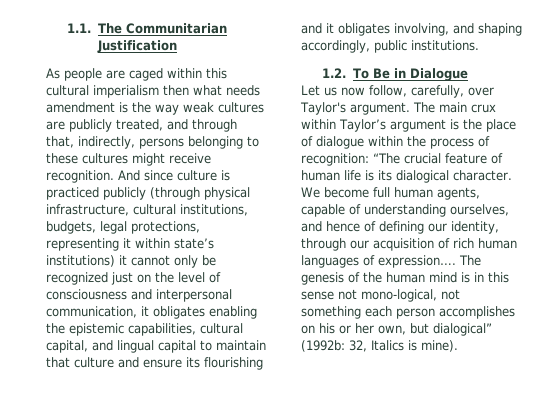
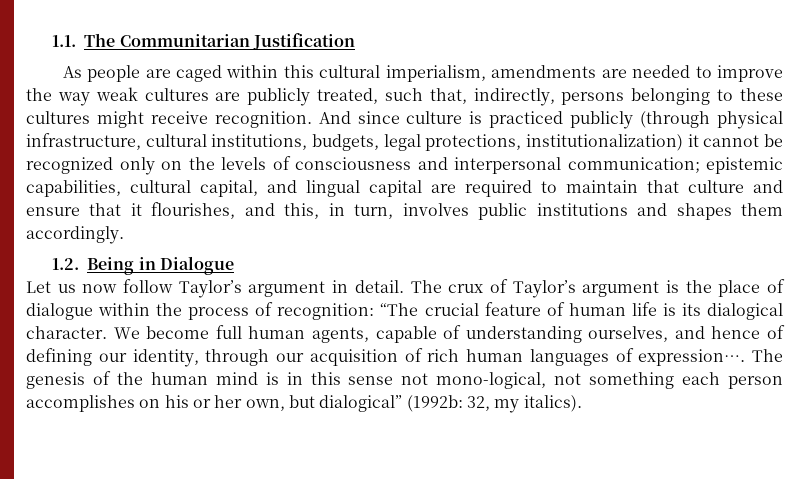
- As people are caged within this cultural imperialism then what needs amendment is the way weak cultures are publicly treated, and through that, indirectly, persons belonging to these cultures might receive recognition.
+ As people are caged within this cultural imperialism, amendments are needed to improve the way weak cultures are publicly treated, such that, indirectly, persons belonging to these cultures might receive recognition.
- And since culture is practiced publicly (through physical infrastructure, cultural institutions, budgets, legal protections, representing it within state’s institutions) it cannot only be recognized just on the level of consciousness and interpersonal communication, it obligates enabling the epistemic capabilities, cultural capital, and lingual capital to maintain that culture and ensure its flourishing and it obligates involving, and shaping accordingly, public institutions.
+ And since culture is practiced publicly (through physical infrastructure, cultural institutions, budgets, legal protections, institutionalization) it cannot be recognized only on the levels of consciousness and interpersonal communication; epistemic capabilities, cultural capital, and lingual capital are required to maintain that culture and ensure that it flourishes, and this, in turn, involves public institutions and shapes them accordingly.
- 1.2. To Be in Dialogue
+ 1.2. Being in Dialogue
- Let us now follow, carefully, over Taylor's argument. The main crux within Taylor’s argument is the place of dialogue within the process of recognition: “The crucial feature of human life is its dialogical character.
+ Let us now follow Taylor’s argument in detail. The crux of Taylor’s argument is the place of dialogue within the process of recognition: “The crucial feature of human life is its dialogical character.
- The genesis of the human mind is in this sense not mono-logical, not something each person accomplishes on his or her own, but dialogical” (1992b: 32, Italics is mine).
+ The genesis of the human mind is in this sense not mono-logical, not something each person accomplishes on his or her own, but dialogical” (1992b: 32, my italics).

